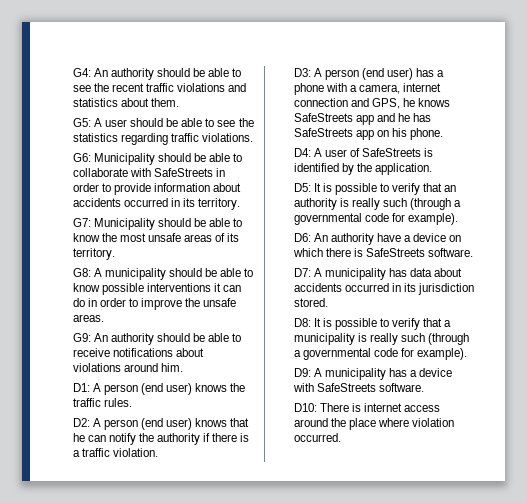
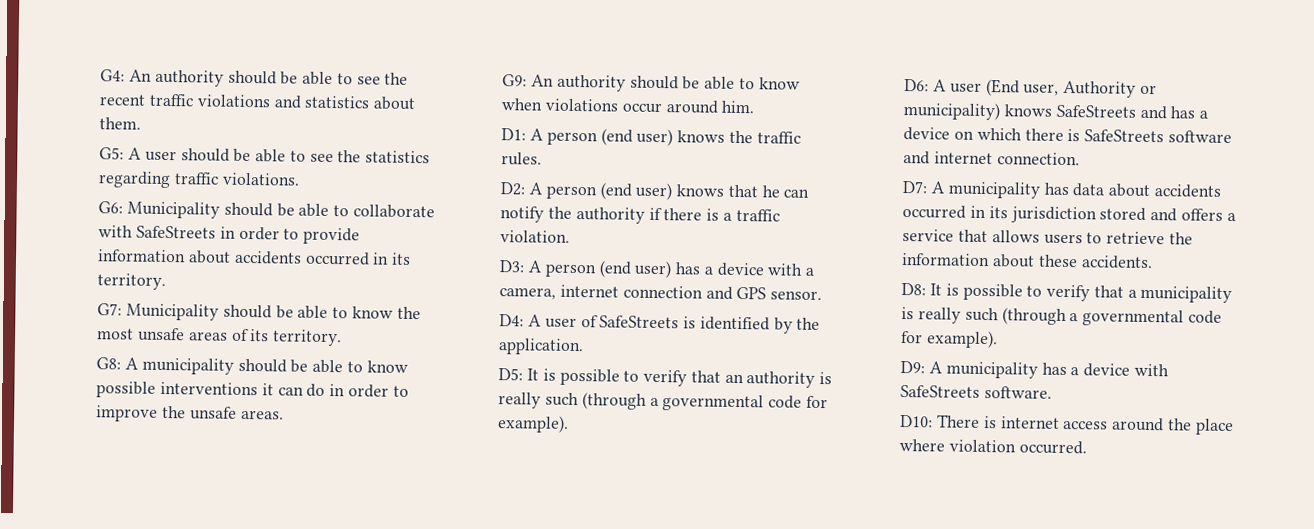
- G9: An authority should be able to receive notifications about violations around him.
+ G9: An authority should be able to know when violations occur around him.
- D3: A person (end user) has a phone with a camera, internet connection and GPS, he knows SafeStreets app and he has SafeStreets app on his phone.
+ D3: A person (end user) has a device with a camera, internet connection and GPS sensor.
- D6: An authority have a device on which there is SafeStreets software.
+ D6: A user (End user, Authority or municipality) knows SafeStreets and has a device on which there is SafeStreets software and internet connection.
- D7: A municipality has data about accidents occurred in its jurisdiction stored.
+ D7: A municipality has data about accidents occurred in its jurisdiction stored and offers a service that allows users to retrieve the information about these accidents.

